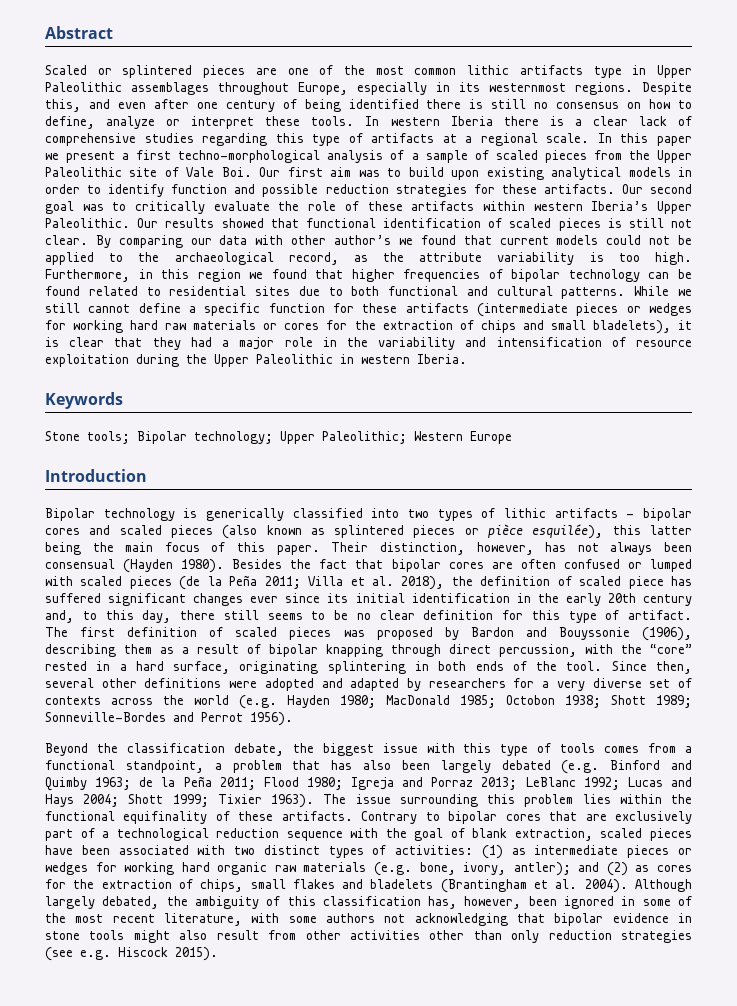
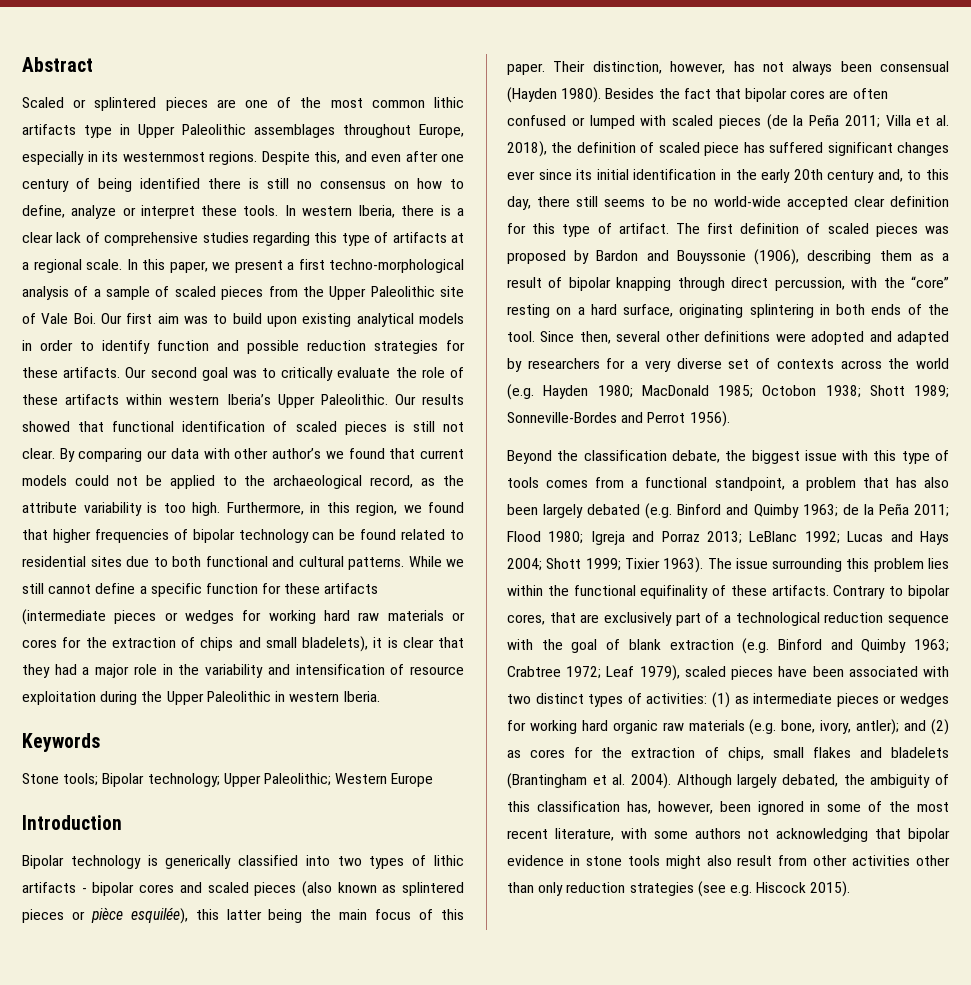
- In western Iberia there is a clear lack of comprehensive studies regarding this type of artifacts at a regional scale.
+ In western Iberia, there is a clear lack of comprehensive studies regarding this type of artifacts at a regional scale.
- In this paper we present a first techno-morphological analysis of a sample of scaled pieces from the Upper Paleolithic site of Vale Boi. Our first aim was to build upon existing analytical models in order to identify function and possible reduction strategies for these artifacts.
+ In this paper, we present a first techno-morphological analysis of a sample of scaled pieces from the Upper Paleolithic site of Vale Boi. Our first aim was to build upon existing analytical models in order to identify function and possible reduction strategies for these artifacts.
- Furthermore, in this region we found that higher frequencies of bipolar technology can be found related to residential sites due to both functional and cultural patterns.
+ Furthermore, in this region, we found that higher frequencies of bipolar technology can be found related to residential sites due to both functional and cultural patterns.
- Besides the fact that bipolar cores are often confused or lumped with scaled pieces (de la Peña 2011; Villa et al. 2018), the definition of scaled piece has suffered significant changes ever since its initial identification in the early 20th century and, to this day, there still seems to be no clear definition for this type of artifact.
+ Besides the fact that bipolar cores are often confused or lumped with scaled pieces (de la Peña 2011; Villa et al. 2018), the definition of scaled piece has suffered significant changes ever since its initial identification in the early 20th century and, to this day, there still seems to be no world-wide accepted clear definition for this type of artifact.
- The first definition of scaled pieces was proposed by Bardon and Bouyssonie (1906), describing them as a result of bipolar knapping through direct percussion, with the “core” rested in a hard surface, originating splintering in both ends of the tool.
+ The first definition of scaled pieces was proposed by Bardon and Bouyssonie (1906), describing them as a result of bipolar knapping through direct percussion, with the “core” resting on a hard surface, originating splintering in both ends of the tool.
- Contrary to bipolar cores that are exclusively part of a technological reduction sequence with the goal of blank extraction, scaled pieces have been associated with two distinct types of activities:
+ Contrary to bipolar cores, that are exclusively part of a technological reduction sequence with the goal of blank extraction (e.g. Binford and Quimby 1963; Crabtree 1972; Leaf 1979), scaled pieces have been associated with two distinct types of activities:

